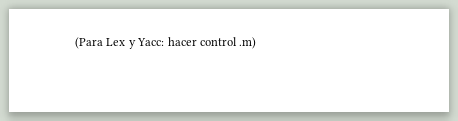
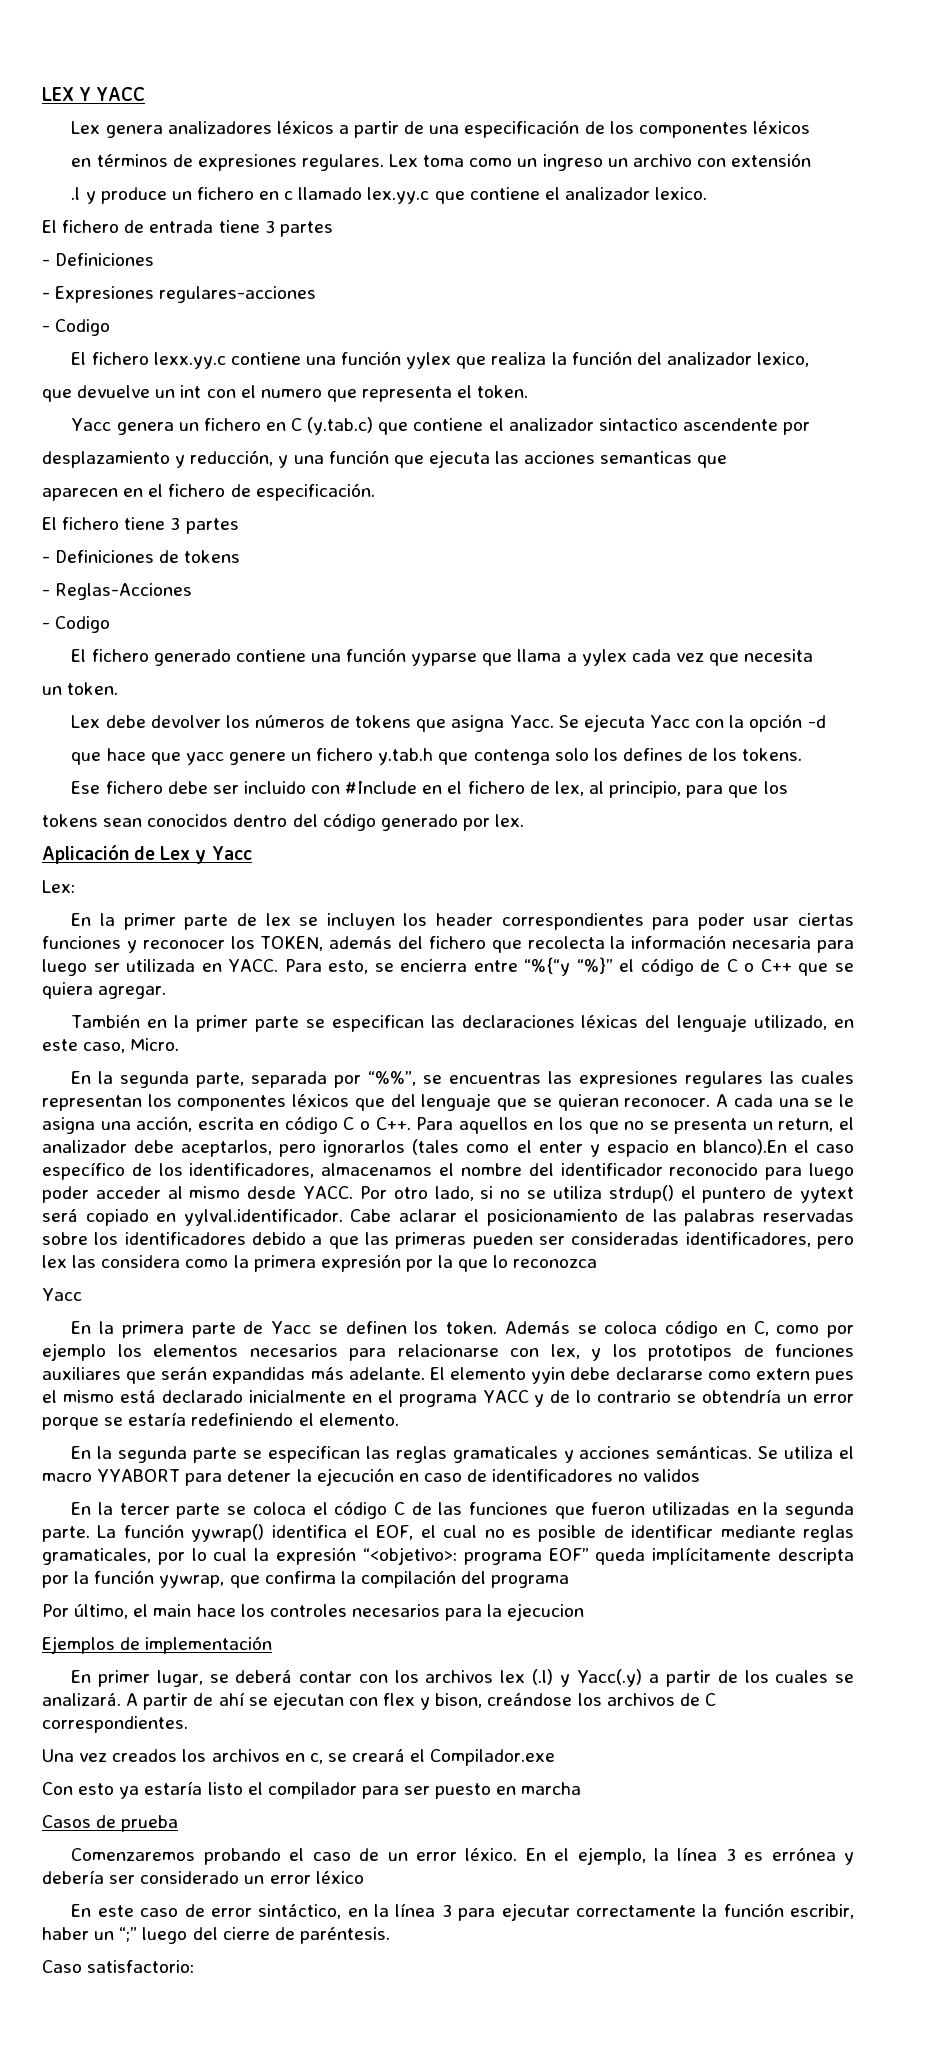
- (Para Lex y Yacc: hacer control .m)
+ LEX Y YACC
+ Lex genera analizadores léxicos a partir de una especificación de los componentes léxicos
+ en términos de expresiones regulares. Lex toma como un ingreso un archivo con extensión
+ .l y produce un fichero en c llamado lex.yy.c que contiene el analizador lexico.
+ El fichero de entrada tiene 3 partes
+ - Definiciones
+ - Expresiones regulares-acciones
+ - Codigo
+ El fichero lexx.yy.c contiene una función yylex que realiza la función del analizador lexico,
+ que devuelve un int con el numero que representa el token.
+ Yacc genera un fichero en C (y.tab.c) que contiene el analizador sintactico ascendente por
+ desplazamiento y reducción, y una función que ejecuta las acciones semanticas que
+ aparecen en el fichero de especificación.
+ El fichero tiene 3 partes
+ - Definiciones de tokens
+ - Reglas-Acciones
+ - Codigo
+ El fichero generado contiene una función yyparse que llama a yylex cada vez que necesita
+ un token.
+ Lex debe devolver los números de tokens que asigna Yacc. Se ejecuta Yacc con la opción -d
+ que hace que yacc genere un fichero y.tab.h que contenga solo los defines de los tokens.
+ Ese fichero debe ser incluido con #Include en el fichero de lex, al principio, para que los
+ tokens sean conocidos dentro del código generado por lex.
+ Aplicación de Lex y Yacc
+ Lex:
+ En la primer parte de lex se incluyen los header correspondientes para poder usar ciertas funciones y reconocer los TOKEN, además del fichero que recolecta la información necesaria para luego ser utilizada en YACC. Para esto, se encierra entre “%{“y “%}” el código de C o C++ que se quiera agregar.
+ También en la primer parte se especifican las declaraciones léxicas del lenguaje utilizado, en este caso, Micro.
+ En la segunda parte, separada por “%%”, se encuentras las expresiones regulares las cuales representan los componentes léxicos que del lenguaje que se quieran reconocer. A cada una se le asigna una acción, escrita en código C o C++. Para aquellos en los que no se presenta un return, el analizador debe aceptarlos, pero ignorarlos (tales como el enter y espacio en blanco).En el caso específico de los identificadores, almacenamos el nombre del identificador reconocido para luego poder acceder al mismo desde YACC. Por otro lado, si no se utiliza strdup() el puntero de yytext será copiado en yylval.identificador. Cabe aclarar el posicionamiento de las palabras reservadas sobre los identificadores debido a que las primeras pueden ser consideradas identificadores, pero lex las considera como la primera expresión por la que lo reconozca
+ Yacc
+ En la primera parte de Yacc se definen los token. Además se coloca código en C, como por ejemplo los elementos necesarios para relacionarse con lex, y los prototipos de funciones auxiliares que serán expandidas más adelante. El elemento yyin debe declararse como extern pues el mismo está declarado inicialmente en el programa YACC y de lo contrario se obtendría un error porque se estaría redefiniendo el elemento.
+ En la segunda parte se especifican las reglas gramaticales y acciones semánticas. Se utiliza el macro YYABORT para detener la ejecución en caso de identificadores no validos
+ En la tercer parte se coloca el código C de las funciones que fueron utilizadas en la segunda parte. La función yywrap() identifica el EOF, el cual no es posible de identificar mediante reglas gramaticales, por lo cual la expresión “<objetivo>: programa EOF” queda implícitamente descripta por la función yywrap, que confirma la compilación del programa
+ Por último, el main hace los controles necesarios para la ejecucion
+ Ejemplos de implementación
+ En primer lugar, se deberá contar con los archivos lex (.l) y Yacc(.y) a partir de los cuales se analizará. A partir de ahí se ejecutan con flex y bison, creándose los archivos de C correspondientes.
+ Una vez creados los archivos en c, se creará el Compilador.exe
+ Con esto ya estaría listo el compilador para ser puesto en marcha
+ Casos de prueba
+ Comenzaremos probando el caso de un error léxico. En el ejemplo, la línea 3 es errónea y debería ser considerado un error léxico
+ En este caso de error sintáctico, en la línea 3 para ejecutar correctamente la función escribir, haber un “;” luego del cierre de paréntesis.
+ Caso satisfactorio:

